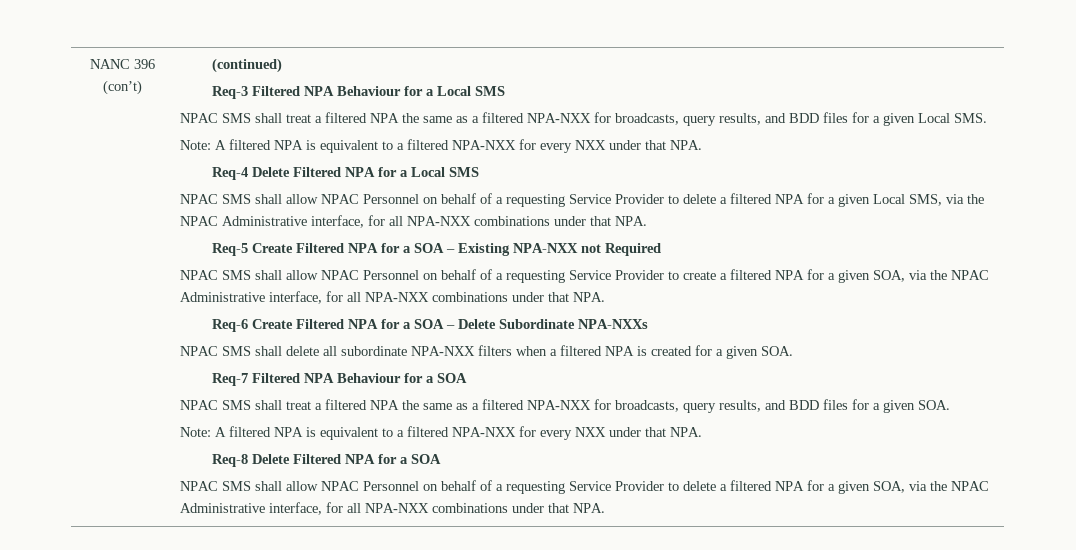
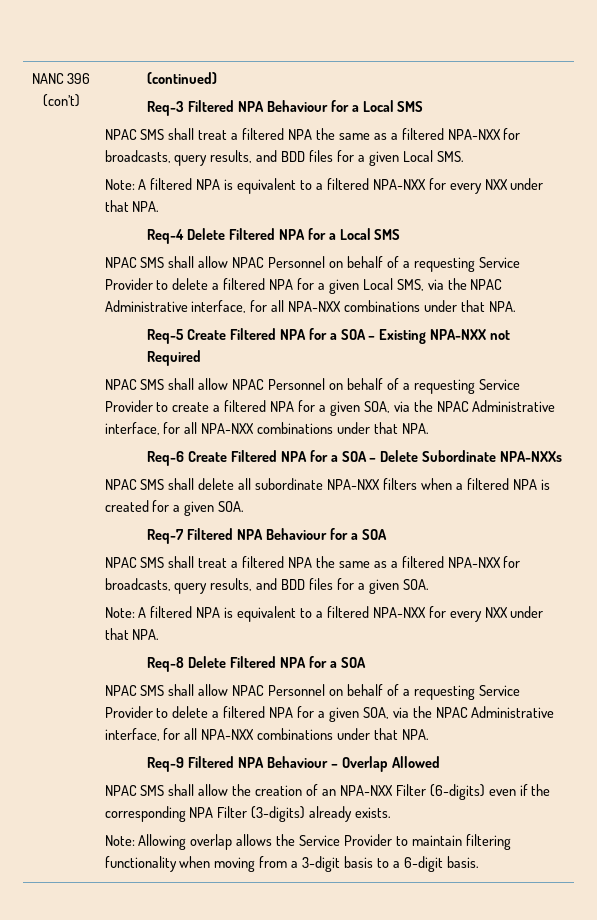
+ Req-9 Filtered NPA Behaviour – Overlap Allowed
+ NPAC SMS shall allow the creation of an NPA-NXX Filter (6-digits) even if the corresponding NPA Filter (3-digits) already exists.
+ Note: Allowing overlap allows the Service Provider to maintain filtering functionality when moving from a 3-digit basis to a 6-digit basis.

